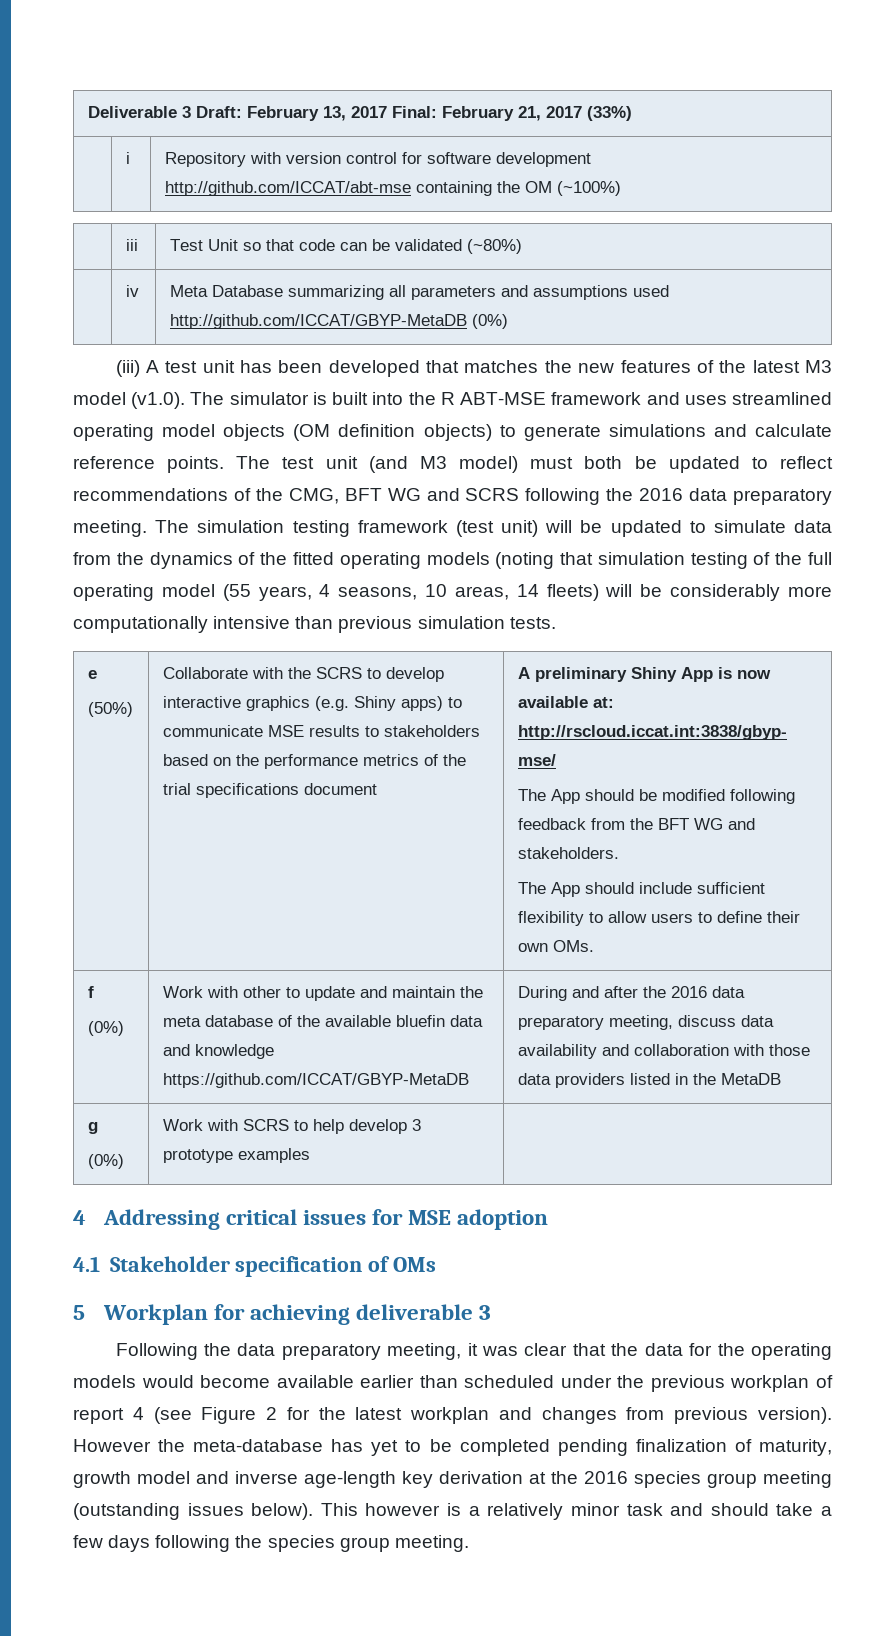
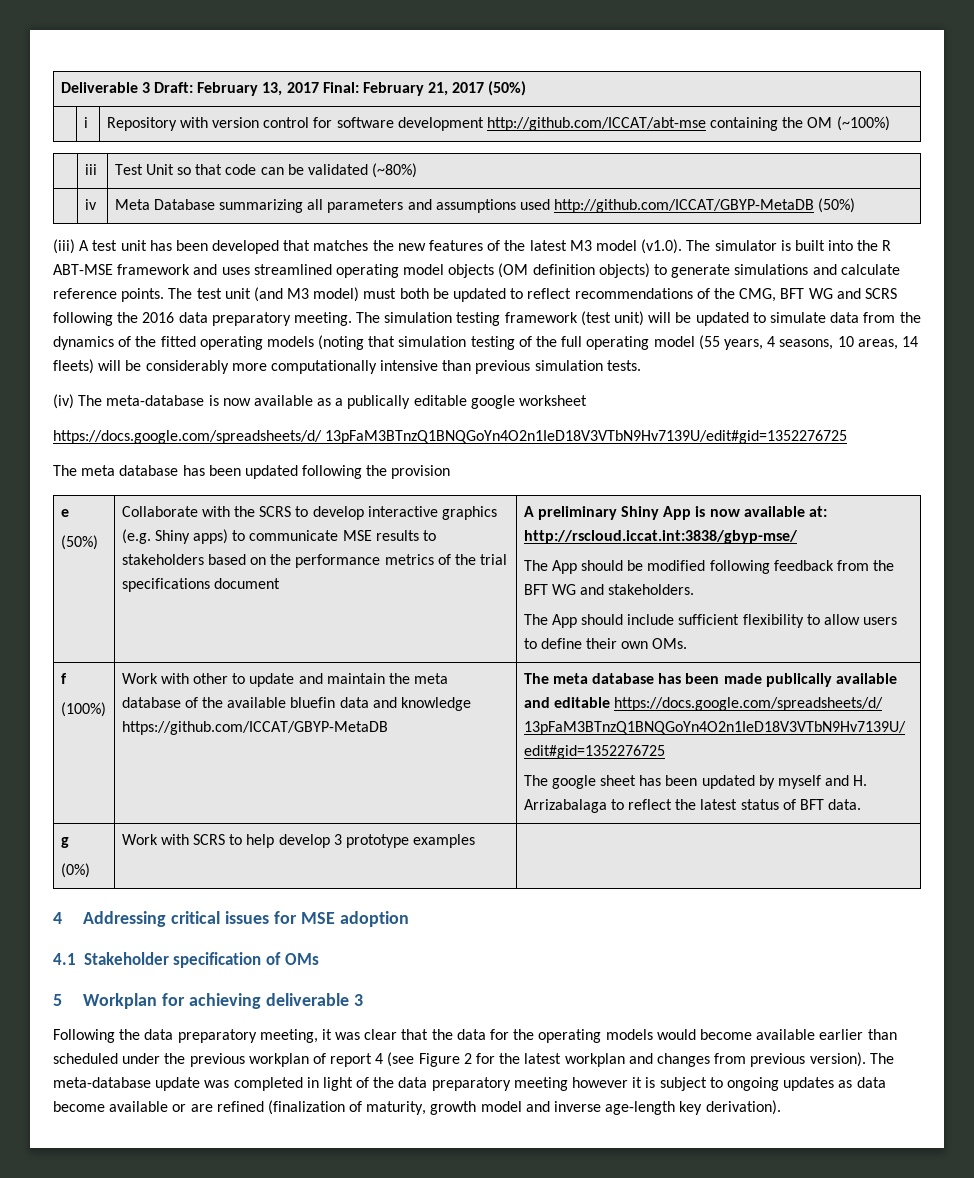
- Deliverable 3 Draft: February 13, 2017 Final: February 21, 2017 (33%)
+ Deliverable 3 Draft: February 13, 2017 Final: February 21, 2017 (50%)
- | iv | Meta Database summarizing all parameters and assumptions used http://github.com/ICCAT/GBYP-MetaDB (0%)
+ | iv | Meta Database summarizing all parameters and assumptions used http://github.com/ICCAT/GBYP-MetaDB (50%)
+ (iv) The meta-database is now available as a publically editable google worksheet
+ https://docs.google.com/spreadsheets/d/ 13pFaM3BTnzQ1BNQGoYn4O2n1IeD18V3VTbN9Hv7139U/edit#gid=1352276725
+ The meta database has been updated following the provision
  f
- (0%)
+ (100%)
- During and after the 2016 data preparatory meeting, discuss data availability and collaboration with those data providers listed in the MetaDB
+ The meta database has been made publically available and editable https://docs.google.com/spreadsheets/d/ 13pFaM3BTnzQ1BNQGoYn4O2n1IeD18V3VTbN9Hv7139U/ edit#gid=1352276725
+ The google sheet has been updated by myself and H. Arrizabalaga to reflect the latest status of BFT data.
- However the meta-database has yet to be completed pending finalization of maturity, growth model and inverse age-length key derivation at the 2016 species group meeting (outstanding issues below). This however is a relatively minor task and should take a few days following the species group meeting.
+ The meta-database update was completed in light of the data preparatory meeting however it is subject to ongoing updates as data become available or are refined (finalization of maturity, growth model and inverse age-length key derivation).

